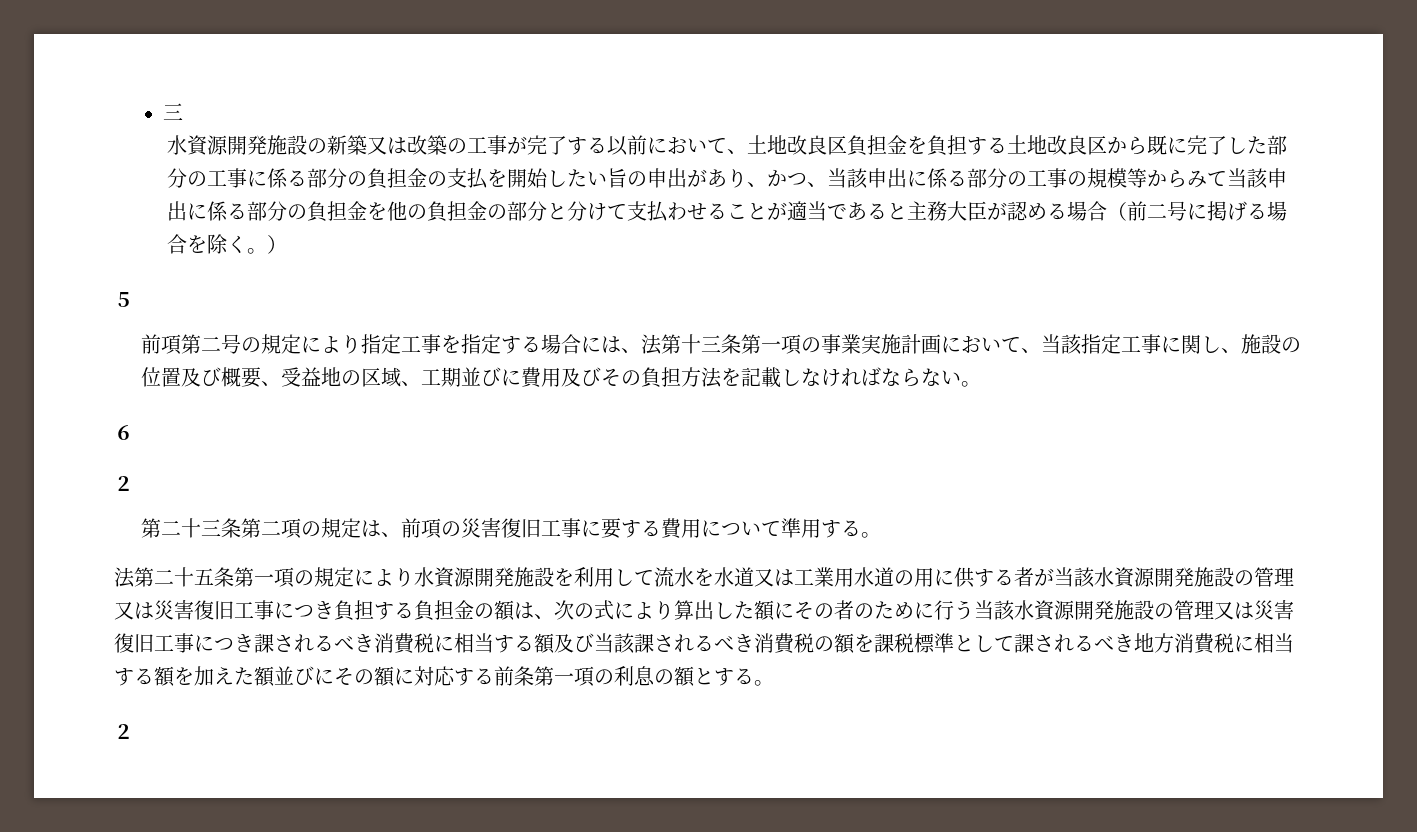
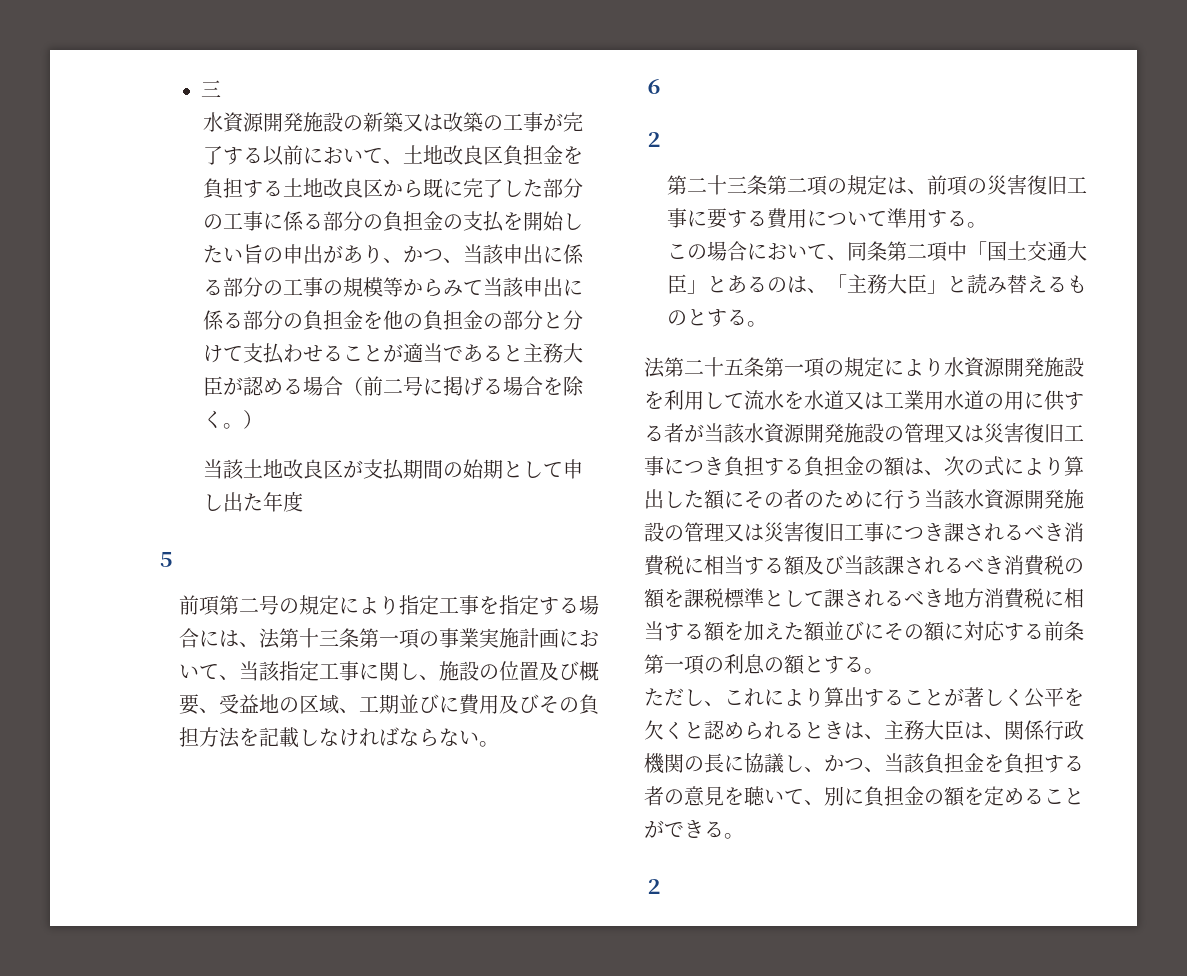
+ 当該土地改良区が支払期間の始期として申し出た年度
+ この場合において、同条第二項中「国土交通大臣」とあるのは、「主務大臣」と読み替えるものとする。
+ ただし、これにより算出することが著しく公平を欠くと認められるときは、主務大臣は、関係行政機関の長に協議し、かつ、当該負担金を負担する者の意見を聴いて、別に負担金の額を定めることができる。

